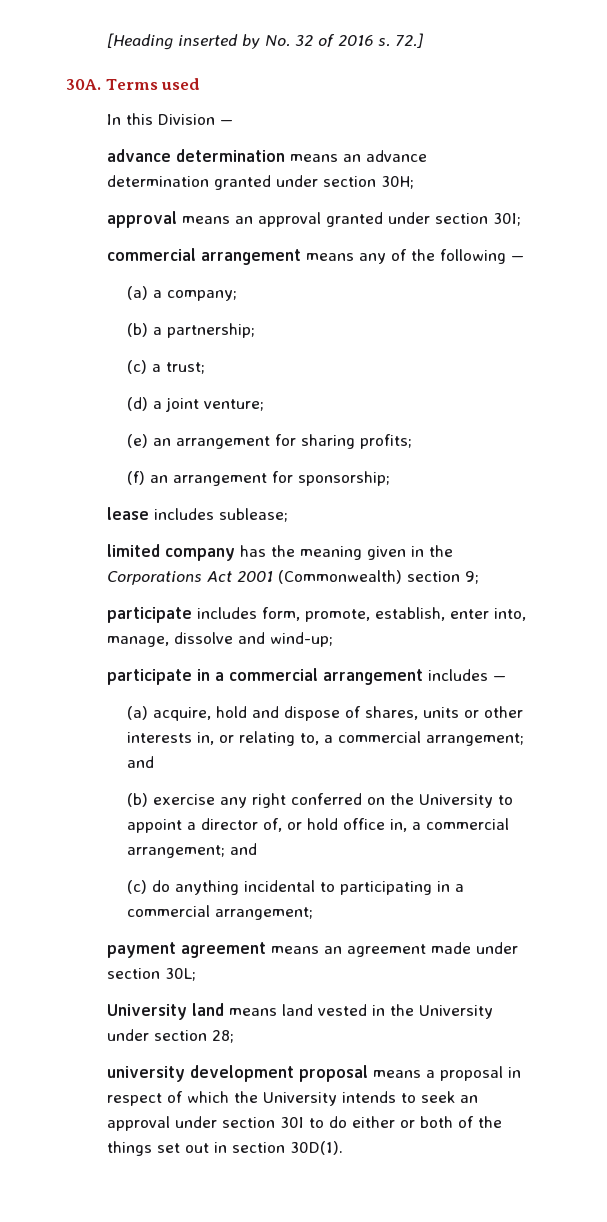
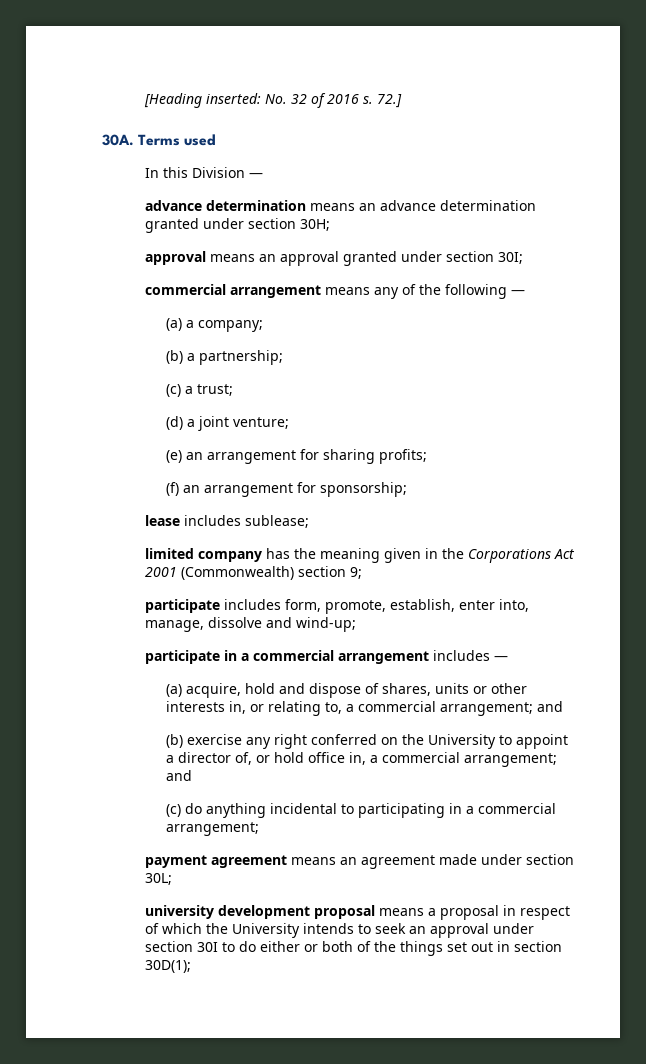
- [Heading inserted by No. 32 of 2016 s.
+ [Heading inserted: No. 32 of 2016 s.
- University land means land vested in the University under section 28;
- university development proposal means a proposal in respect of which the University intends to seek an approval under section 30I to do either or both of the things set out in section 30D(1).
+ university development proposal means a proposal in respect of which the University intends to seek an approval under section 30I to do either or both of the things set out in section 30D(1);

